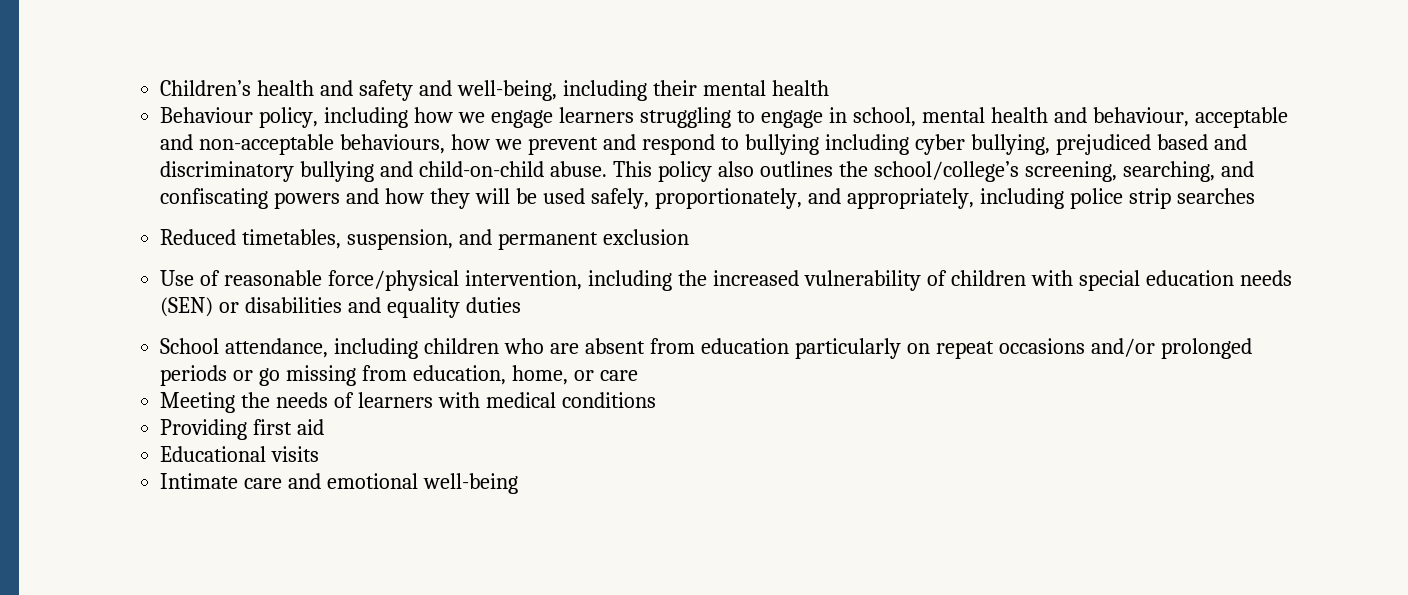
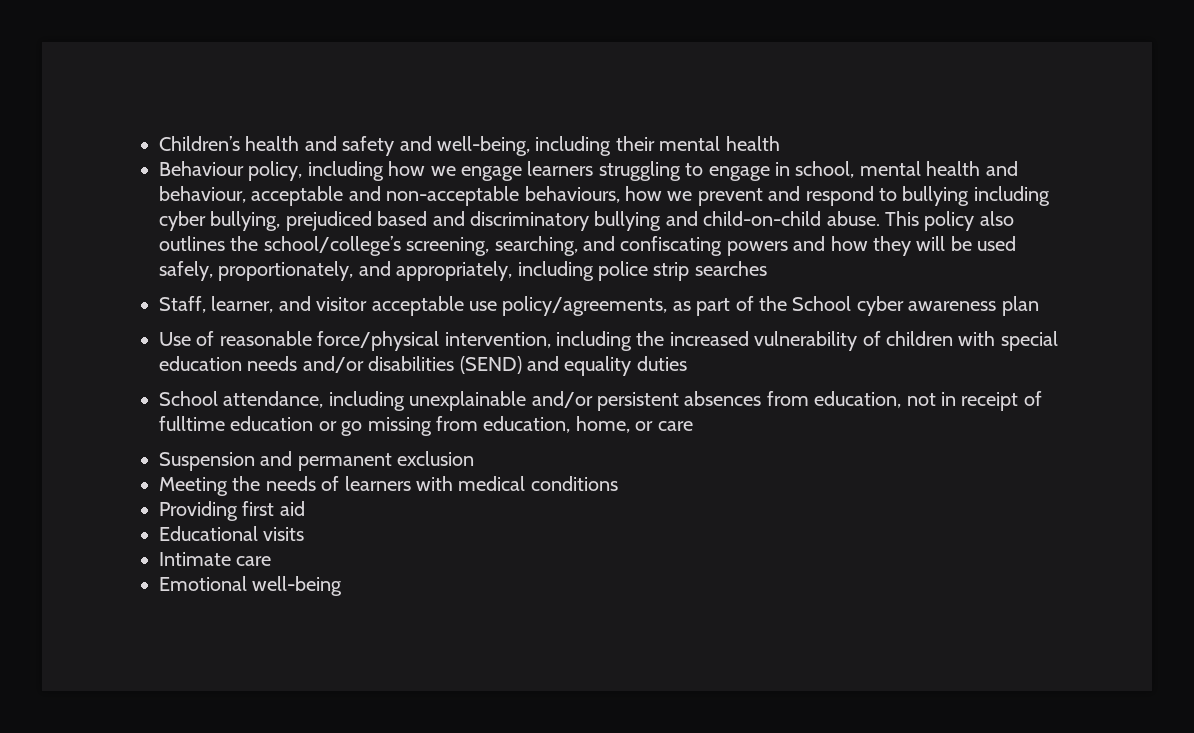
- Reduced timetables, suspension, and permanent exclusion
+ Staff, learner, and visitor acceptable use policy/agreements, as part of the School cyber awareness plan
- Use of reasonable force/physical intervention, including the increased vulnerability of children with special education needs (SEN) or disabilities and equality duties
+ Use of reasonable force/physical intervention, including the increased vulnerability of children with special education needs and/or disabilities (SEND) and equality duties
- School attendance, including children who are absent from education particularly on repeat occasions and/or prolonged periods or go missing from education, home, or care
+ School attendance, including unexplainable and/or persistent absences from education, not in receipt of fulltime education or go missing from education, home, or care
+ Suspension and permanent exclusion
- Intimate care and emotional well-being
+ Intimate care
+ Emotional well-being

